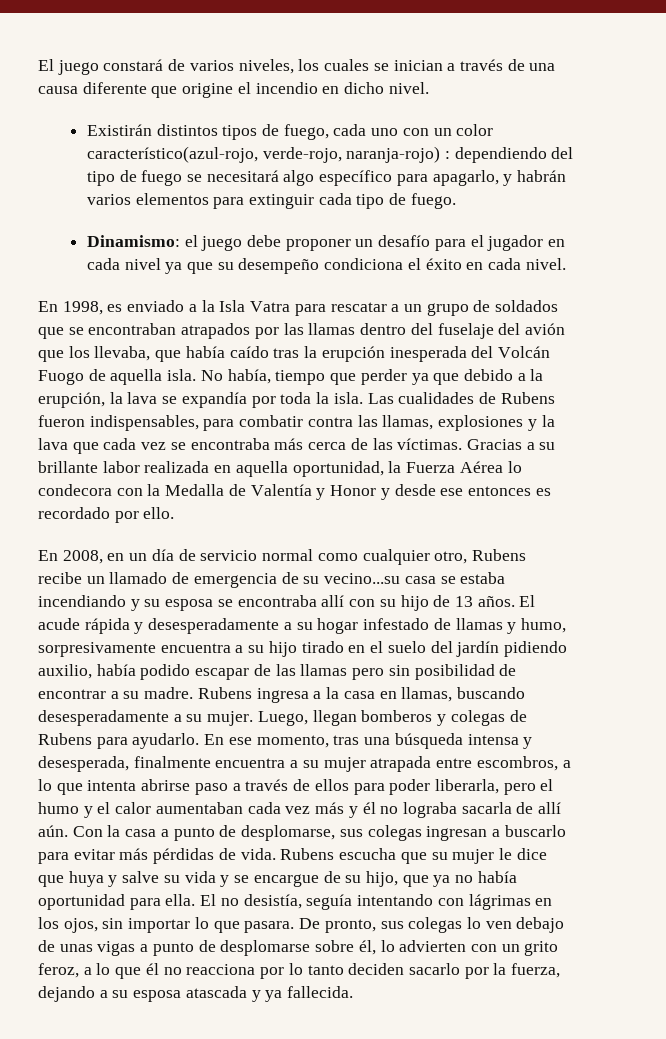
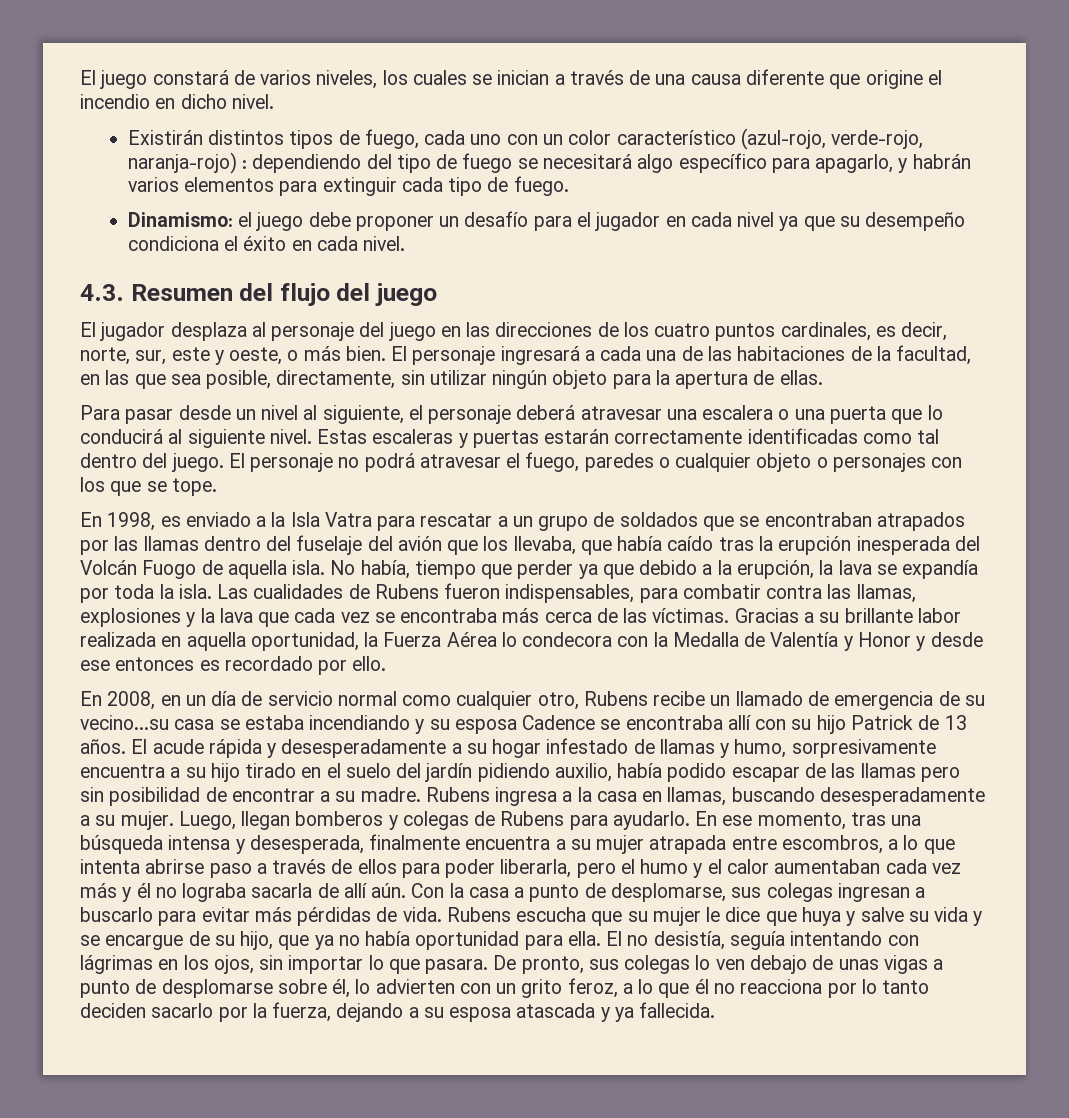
- Existirán distintos tipos de fuego, cada uno con un color característico(azul-rojo, verde-rojo, naranja-rojo) : dependiendo del tipo de fuego se necesitará algo específico para apagarlo, y habrán varios elementos para extinguir cada tipo de fuego.
+ Existirán distintos tipos de fuego, cada uno con un color característico (azul-rojo, verde-rojo, naranja-rojo) : dependiendo del tipo de fuego se necesitará algo específico para apagarlo, y habrán varios elementos para extinguir cada tipo de fuego.
+ 4.3. Resumen del flujo del juego
+ El jugador desplaza al personaje del juego en las direcciones de los cuatro puntos cardinales, es decir, norte, sur, este y oeste, o más bien. El personaje ingresará a cada una de las habitaciones de la facultad, en las que sea posible, directamente, sin utilizar ningún objeto para la apertura de ellas.
+ Para pasar desde un nivel al siguiente, el personaje deberá atravesar una escalera o una puerta que lo conducirá al siguiente nivel. Estas escaleras y puertas estarán correctamente identificadas como tal dentro del juego. El personaje no podrá atravesar el fuego, paredes o cualquier objeto o personajes con los que se tope.
- En 2008, en un día de servicio normal como cualquier otro, Rubens recibe un llamado de emergencia de su vecino...su casa se estaba incendiando y su esposa se encontraba allí con su hijo de 13 años.
+ En 2008, en un día de servicio normal como cualquier otro, Rubens recibe un llamado de emergencia de su vecino...su casa se estaba incendiando y su esposa Cadence se encontraba allí con su hijo Patrick de 13 años.

